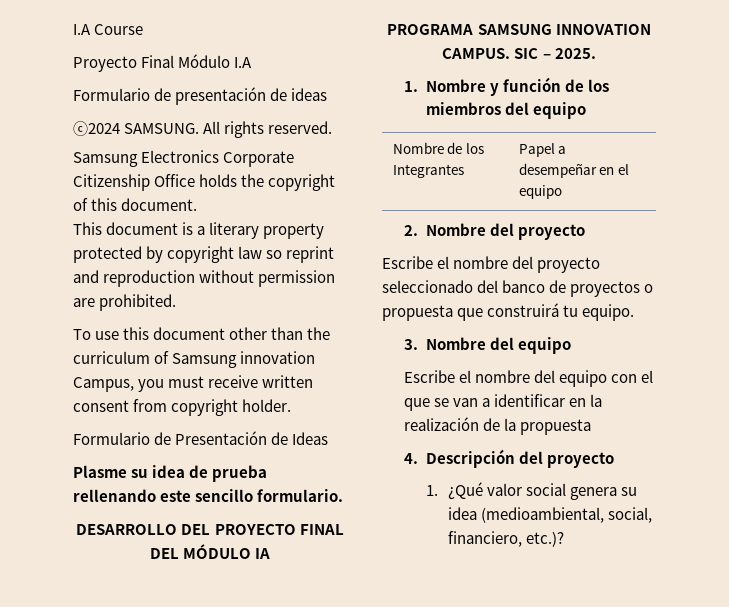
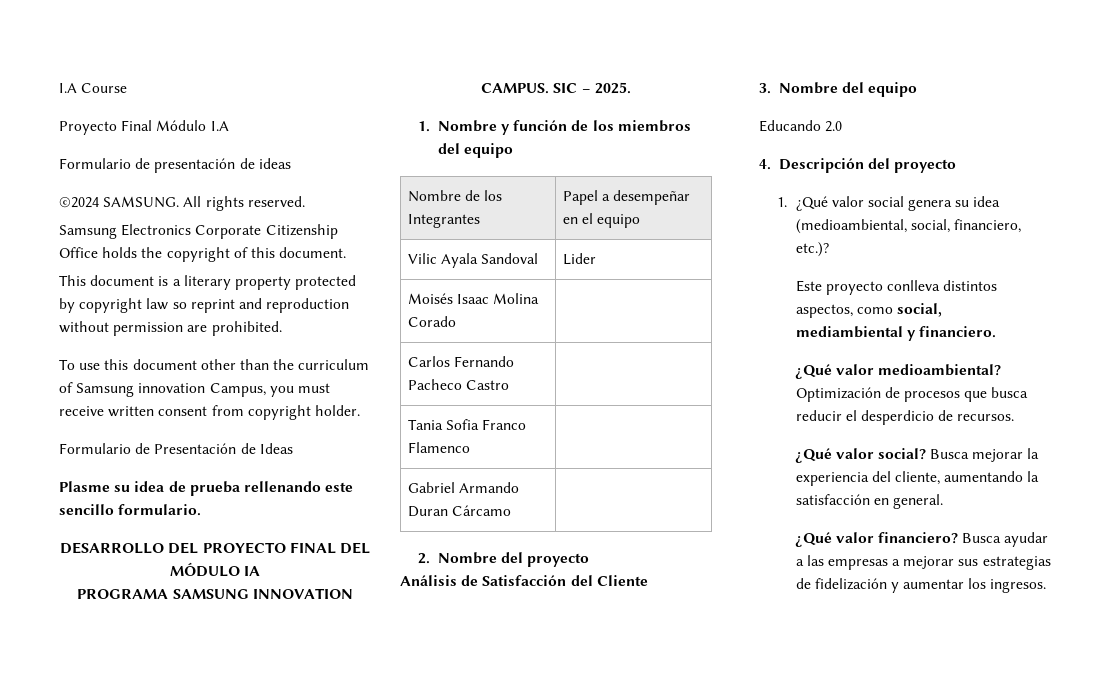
+ Vilic Ayala Sandoval | Lider
+ Moisés Isaac Molina Corado |
+ Carlos Fernando Pacheco Castro |
+ Tania Sofia Franco Flamenco |
+ Gabriel Armando Duran Cárcamo |
  2. Nombre del proyecto
- Escribe el nombre del proyecto seleccionado del banco de proyectos o propuesta que construirá tu equipo.
+ Análisis de Satisfacción del Cliente
  3. Nombre del equipo
- Escribe el nombre del equipo con el que se van a identificar en la realización de la propuesta
+ Educando 2.0
+ Este proyecto conlleva distintos aspectos, como social, mediambiental y financiero.
+ ¿Qué valor medioambiental? Optimización de procesos que busca reducir el desperdicio de recursos.
+ ¿Qué valor social? Busca mejorar la experiencia del cliente, aumentando la satisfacción en general.
+ ¿Qué valor financiero? Busca ayudar a las empresas a mejorar sus estrategias de fidelización y aumentar los ingresos.

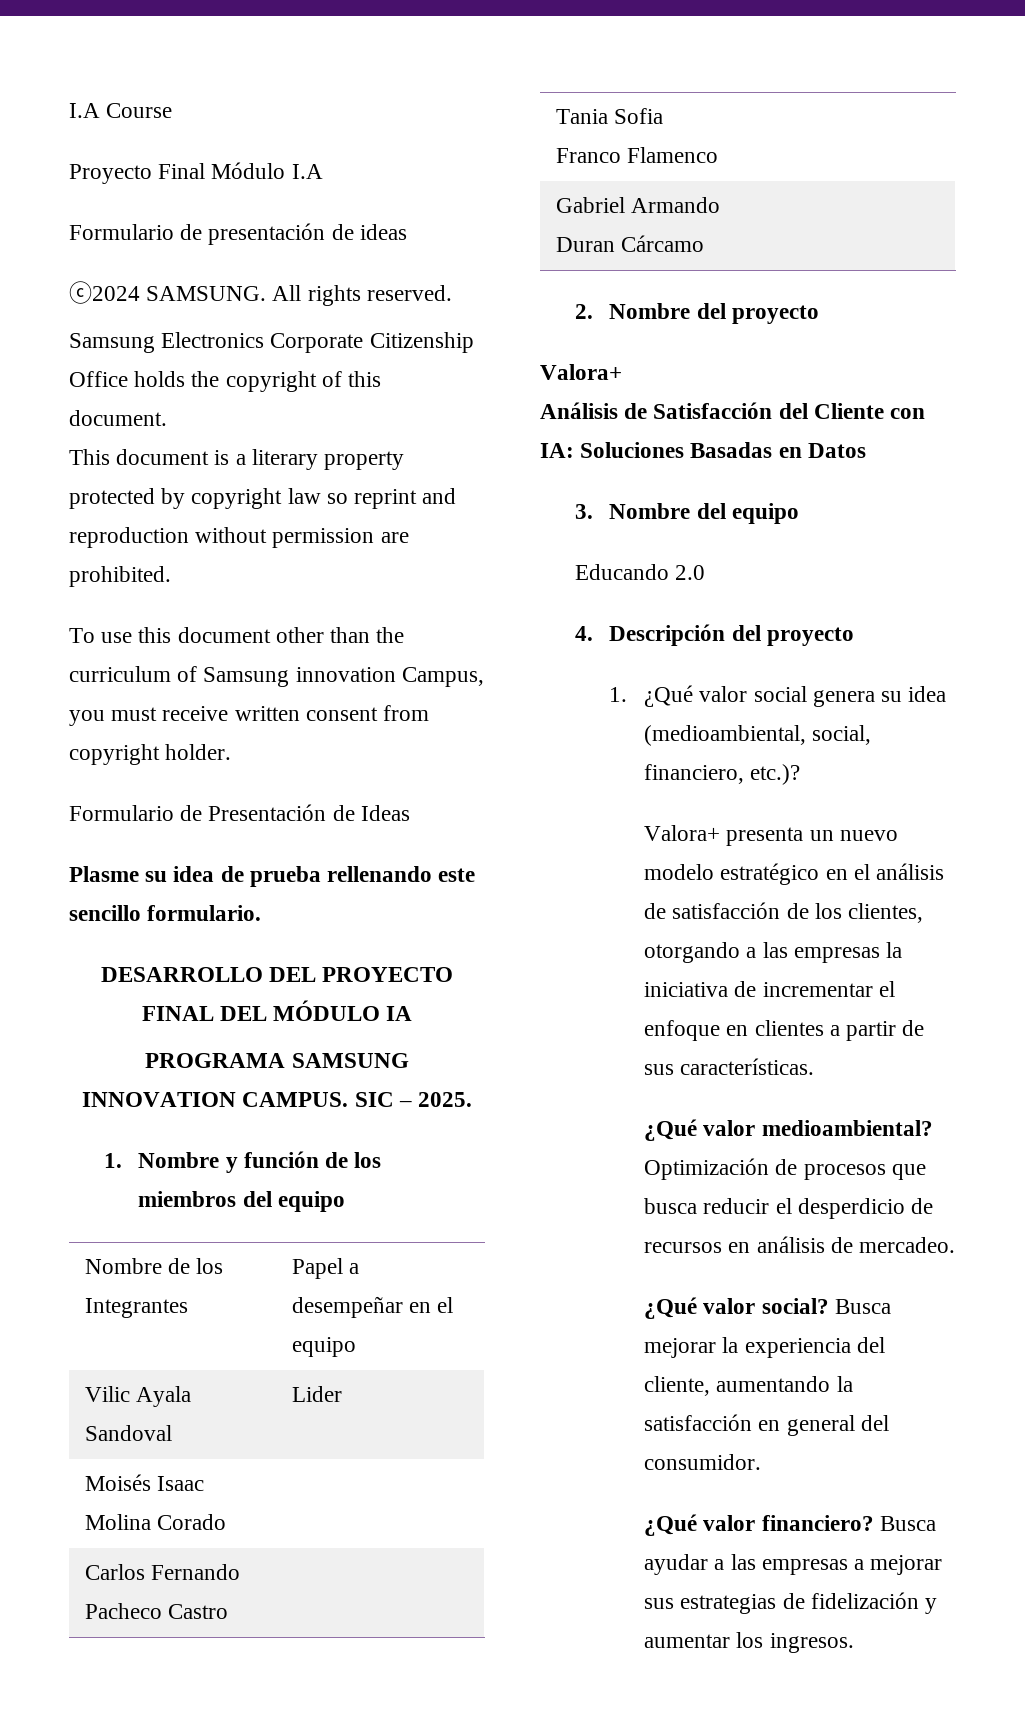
  2. Nombre del proyecto
+ Valora+
- Análisis de Satisfacción del Cliente
+ Análisis de Satisfacción del Cliente con IA: Soluciones Basadas en Datos
- Este proyecto conlleva distintos aspectos, como social, mediambiental y financiero.
+ Valora+ presenta un nuevo modelo estratégico en el análisis de satisfacción de los clientes, otorgando a las empresas la iniciativa de incrementar el enfoque en clientes a partir de sus características.
- Optimización de procesos que busca reducir el desperdicio de recursos.
+ Optimización de procesos que busca reducir el desperdicio de recursos en análisis de mercadeo.
- Busca mejorar la experiencia del cliente, aumentando la satisfacción en general.
+ Busca mejorar la experiencia del cliente, aumentando la satisfacción en general del consumidor.

